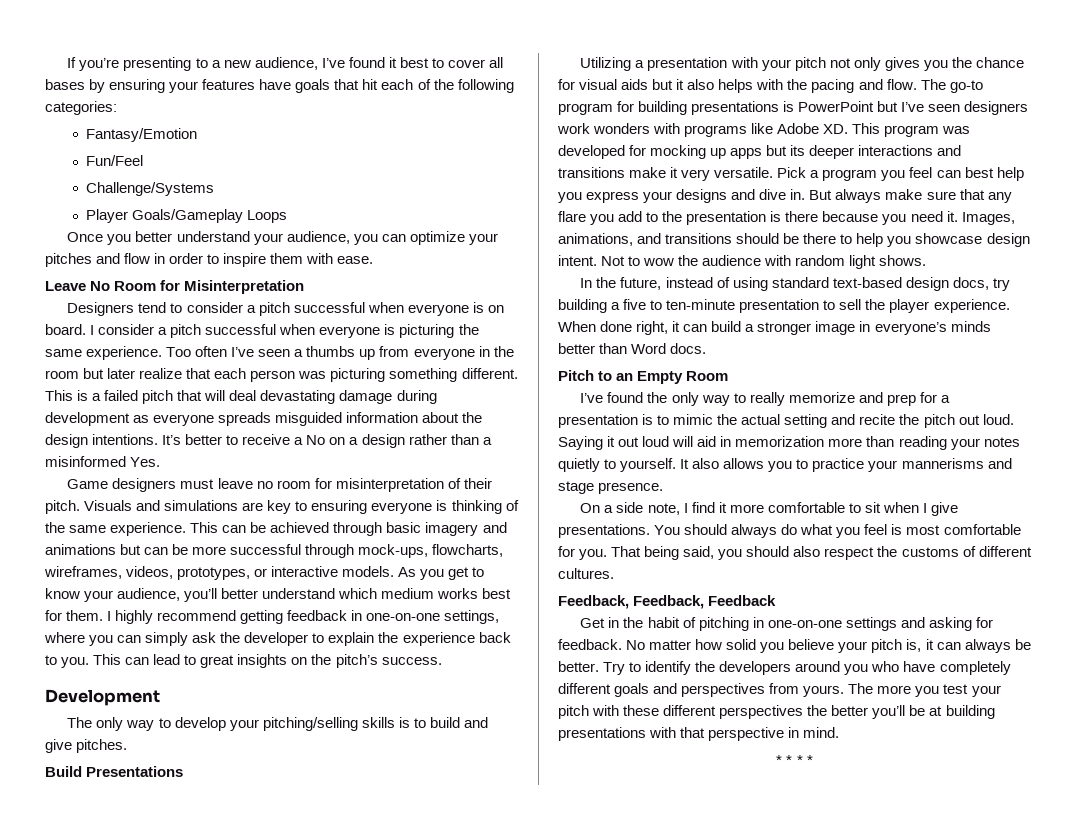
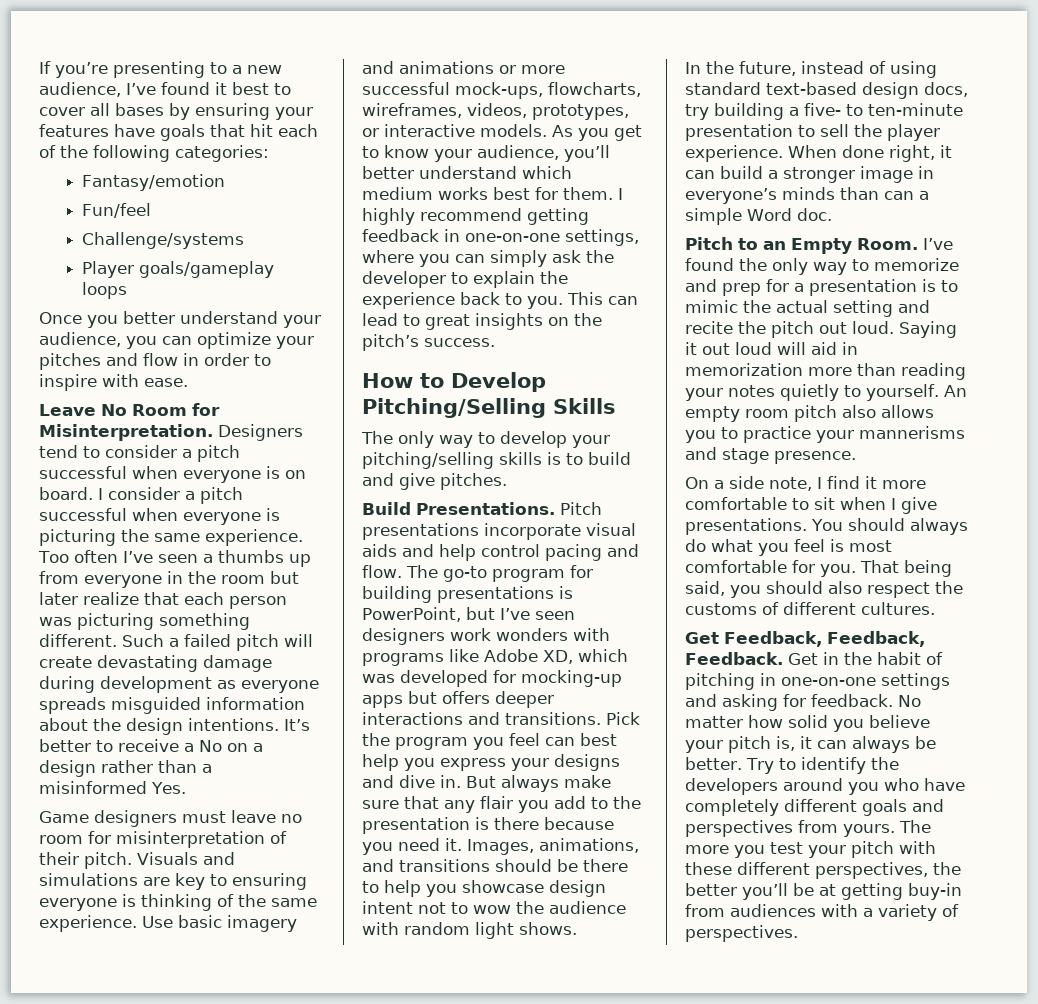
- Fantasy/Emotion
- Fun/Feel
- Challenge/Systems
+ Fantasy/emotion
+ Fun/feel
+ Challenge/systems
- Player Goals/Gameplay Loops
+ Player goals/gameplay loops
- Once you better understand your audience, you can optimize your pitches and flow in order to inspire them with ease.
+ Once you better understand your audience, you can optimize your pitches and flow in order to inspire with ease.
- Leave No Room for Misinterpretation
- Designers tend to consider a pitch successful when everyone is on board.
+ Leave No Room for Misinterpretation. Designers tend to consider a pitch successful when everyone is on board.
- This is a failed pitch that will deal devastating damage during development as everyone spreads misguided information about the design intentions.
+ Such a failed pitch will create devastating damage during development as everyone spreads misguided information about the design intentions.
- This can be achieved through basic imagery and animations but can be more successful through mock-ups, flowcharts, wireframes, videos, prototypes, or interactive models.
+ Use basic imagery and animations or more successful mock-ups, flowcharts, wireframes, videos, prototypes, or interactive models.
- Development
+ How to Develop Pitching/Selling Skills
- Build Presentations
- Utilizing a presentation with your pitch not only gives you the chance for visual aids but it also helps with the pacing and flow.
+ Build Presentations. Pitch presentations incorporate visual aids and help control pacing and flow.
- The go-to program for building presentations is PowerPoint but I’ve seen designers work wonders with programs like Adobe XD. This program was developed for mocking up apps but its deeper interactions and transitions make it very versatile. Pick a program you feel can best help you express your designs and dive in.
+ The go-to program for building presentations is PowerPoint, but I’ve seen designers work wonders with programs like Adobe XD, which was developed for mocking-up apps but offers deeper interactions and transitions. Pick the program you feel can best help you express your designs and dive in.
- But always make sure that any flare you add to the presentation is there because you need it.
+ But always make sure that any flair you add to the presentation is there because you need it.
- Images, animations, and transitions should be there to help you showcase design intent. Not to wow the audience with random light shows.
+ Images, animations, and transitions should be there to help you showcase design intent not to wow the audience with random light shows.
- In the future, instead of using standard text-based design docs, try building a five to ten-minute presentation to sell the player experience.
+ In the future, instead of using standard text-based design docs, try building a five- to ten-minute presentation to sell the player experience.
- When done right, it can build a stronger image in everyone’s minds better than Word docs.
+ When done right, it can build a stronger image in everyone’s minds than can a simple Word doc.
- Pitch to an Empty Room
- I’ve found the only way to really memorize and prep for a presentation is to mimic the actual setting and recite the pitch out loud.
+ Pitch to an Empty Room. I’ve found the only way to memorize and prep for a presentation is to mimic the actual setting and recite the pitch out loud.
- It also allows you to practice your mannerisms and stage presence.
+ An empty room pitch also allows you to practice your mannerisms and stage presence.
- Feedback, Feedback, Feedback
- Get in the habit of pitching in one-on-one settings and asking for feedback.
+ Get Feedback, Feedback, Feedback. Get in the habit of pitching in one-on-one settings and asking for feedback.
- The more you test your pitch with these different perspectives the better you’ll be at building presentations with that perspective in mind.
- * * * *
+ The more you test your pitch with these different perspectives, the better you’ll be at getting buy-in from audiences with a variety of perspectives.

